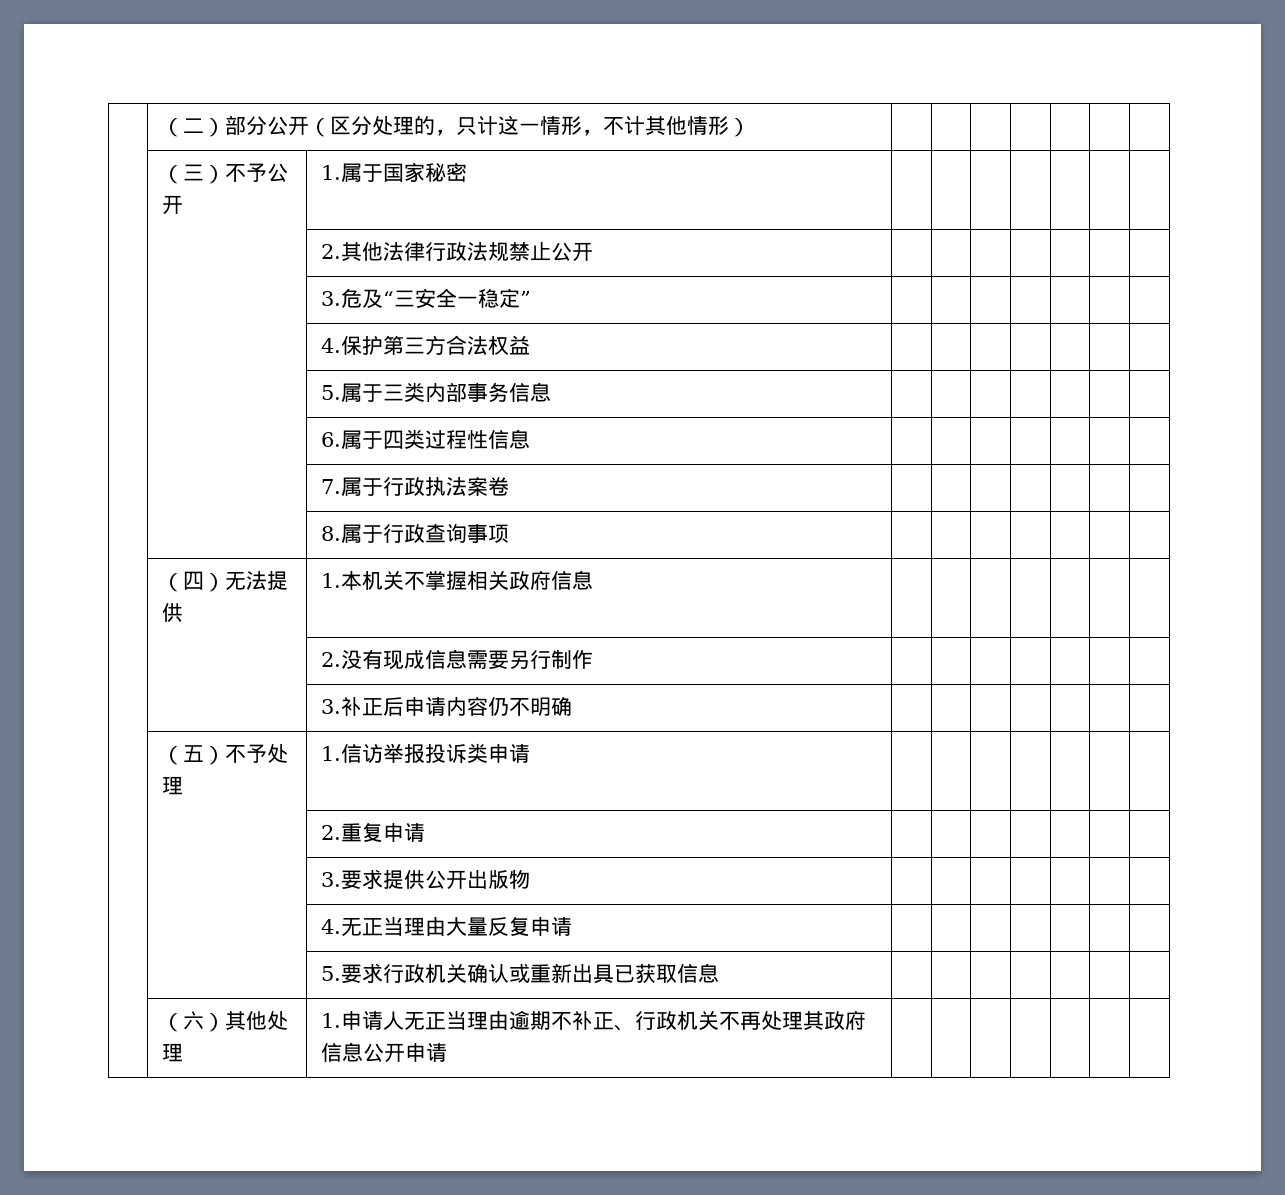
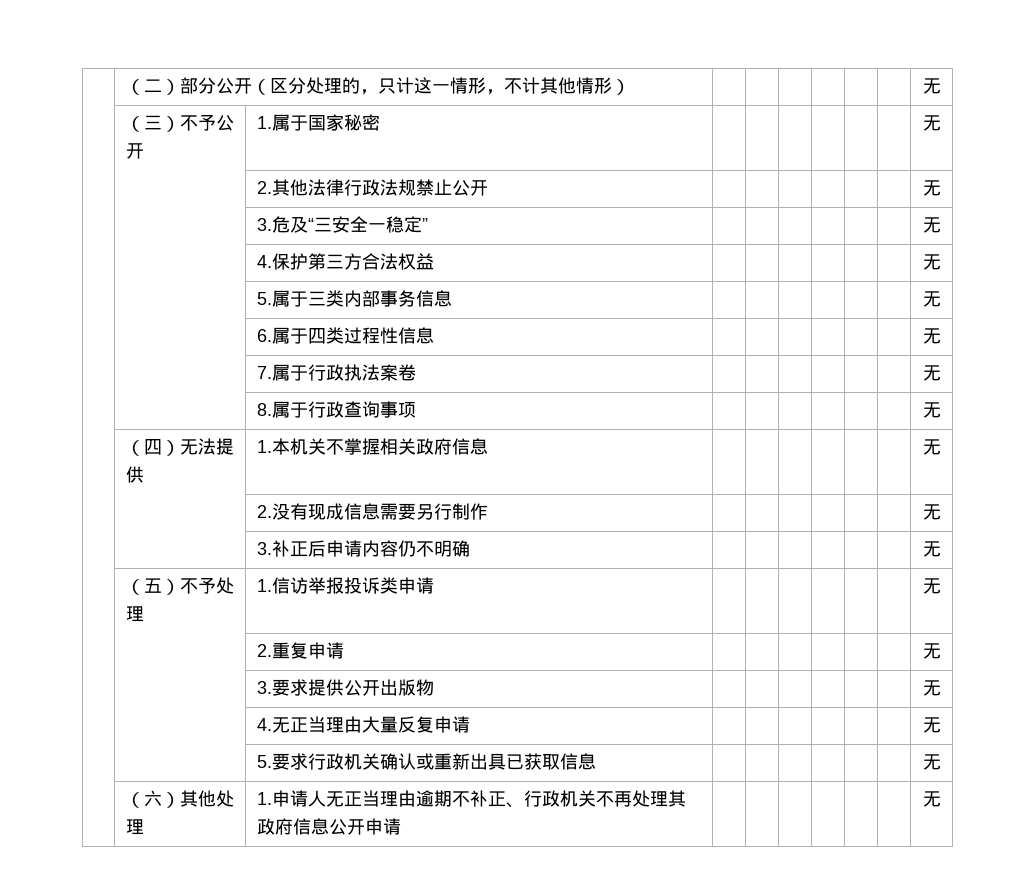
- | （二）部分公开（区分处理的，只计这一情形，不计其他情形） | | | | | | |
+ | （二）部分公开（区分处理的，只计这一情形，不计其他情形） | | | | | | | 无
- | （三）不予公开 | 1.属于国家秘密 | | | | | | |
+ | （三）不予公开 | 1.属于国家秘密 | | | | | | | 无
- | | 2.其他法律行政法规禁止公开 | | | | | | |
+ | | 2.其他法律行政法规禁止公开 | | | | | | | 无
- | | 3.危及“三安全一稳定” | | | | | | |
+ | | 3.危及“三安全一稳定” | | | | | | | 无
- | | 4.保护第三方合法权益 | | | | | | |
+ | | 4.保护第三方合法权益 | | | | | | | 无
- | | 5.属于三类内部事务信息 | | | | | | |
+ | | 5.属于三类内部事务信息 | | | | | | | 无
- | | 6.属于四类过程性信息 | | | | | | |
+ | | 6.属于四类过程性信息 | | | | | | | 无
- | | 7.属于行政执法案卷 | | | | | | |
+ | | 7.属于行政执法案卷 | | | | | | | 无
- | | 8.属于行政查询事项 | | | | | | |
+ | | 8.属于行政查询事项 | | | | | | | 无
- | （四）无法提供 | 1.本机关不掌握相关政府信息 | | | | | | |
+ | （四）无法提供 | 1.本机关不掌握相关政府信息 | | | | | | | 无
- | | 2.没有现成信息需要另行制作 | | | | | | |
+ | | 2.没有现成信息需要另行制作 | | | | | | | 无
- | | 3.补正后申请内容仍不明确 | | | | | | |
+ | | 3.补正后申请内容仍不明确 | | | | | | | 无
- | （五）不予处理 | 1.信访举报投诉类申请 | | | | | | |
+ | （五）不予处理 | 1.信访举报投诉类申请 | | | | | | | 无
- | | 2.重复申请 | | | | | | |
+ | | 2.重复申请 | | | | | | | 无
- | | 3.要求提供公开出版物 | | | | | | |
+ | | 3.要求提供公开出版物 | | | | | | | 无
- | | 4.无正当理由大量反复申请 | | | | | | |
+ | | 4.无正当理由大量反复申请 | | | | | | | 无
- | | 5.要求行政机关确认或重新出具已获取信息 | | | | | | |
+ | | 5.要求行政机关确认或重新出具已获取信息 | | | | | | | 无
- | （六）其他处理 | 1.申请人无正当理由逾期不补正、行政机关不再处理其政府信息公开申请 | | | | | | |
+ | （六）其他处理 | 1.申请人无正当理由逾期不补正、行政机关不再处理其政府信息公开申请 | | | | | | | 无

